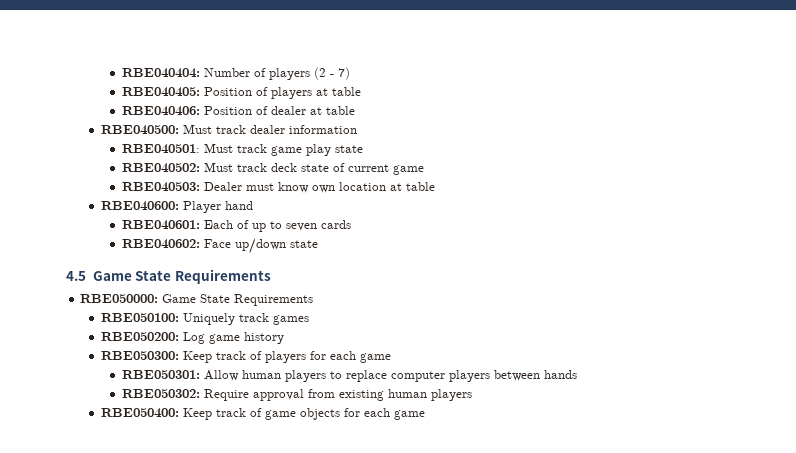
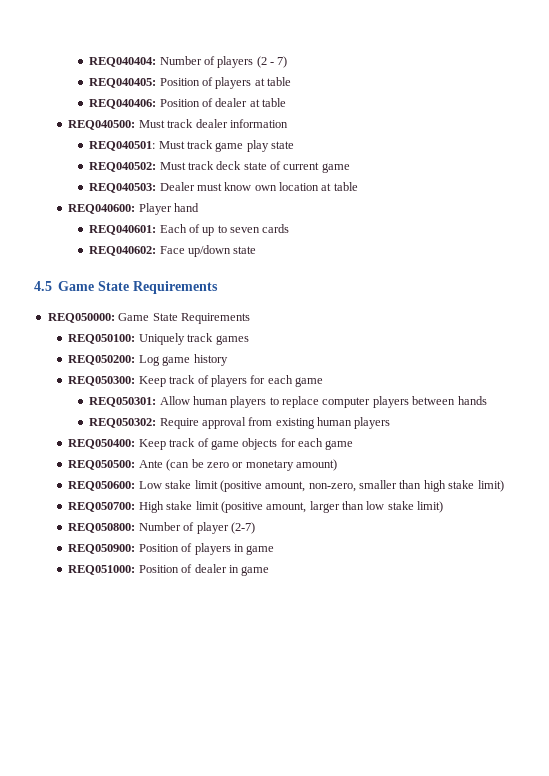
- RBE040404: Number of players (2 - 7)
+ REQ040404: Number of players (2 - 7)
- RBE040405: Position of players at table
+ REQ040405: Position of players at table
- RBE040406: Position of dealer at table
+ REQ040406: Position of dealer at table
- RBE040500: Must track dealer information
+ REQ040500: Must track dealer information
- RBE040501: Must track game play state
+ REQ040501: Must track game play state
- RBE040502: Must track deck state of current game
+ REQ040502: Must track deck state of current game
- RBE040503: Dealer must know own location at table
+ REQ040503: Dealer must know own location at table
- RBE040600: Player hand
+ REQ040600: Player hand
- RBE040601: Each of up to seven cards
+ REQ040601: Each of up to seven cards
- RBE040602: Face up/down state
+ REQ040602: Face up/down state
- RBE050000: Game State Requirements
- RBE050100: Uniquely track games
+ REQ050000: Game State Requirements
+ REQ050100: Uniquely track games
- RBE050200: Log game history
+ REQ050200: Log game history
- RBE050300: Keep track of players for each game
+ REQ050300: Keep track of players for each game
- RBE050301: Allow human players to replace computer players between hands
+ REQ050301: Allow human players to replace computer players between hands
- RBE050302: Require approval from existing human players
+ REQ050302: Require approval from existing human players
- RBE050400: Keep track of game objects for each game
+ REQ050400: Keep track of game objects for each game
+ REQ050500: Ante (can be zero or monetary amount)
+ REQ050600: Low stake limit (positive amount, non-zero, smaller than high stake limit)
+ REQ050700: High stake limit (positive amount, larger than low stake limit)
+ REQ050800: Number of player (2-7)
+ REQ050900: Position of players in game
+ REQ051000: Position of dealer in game

